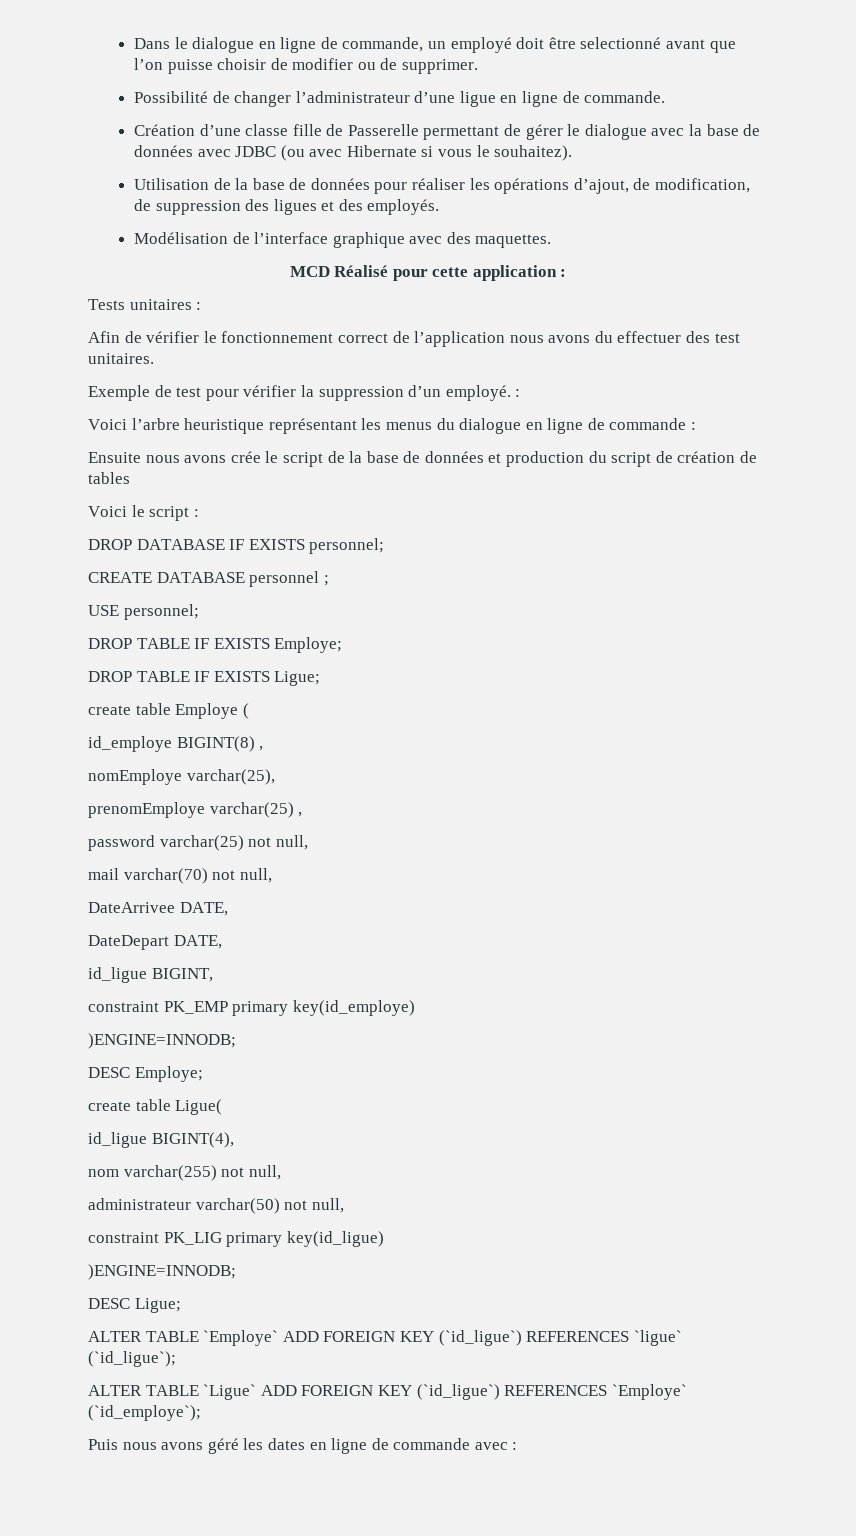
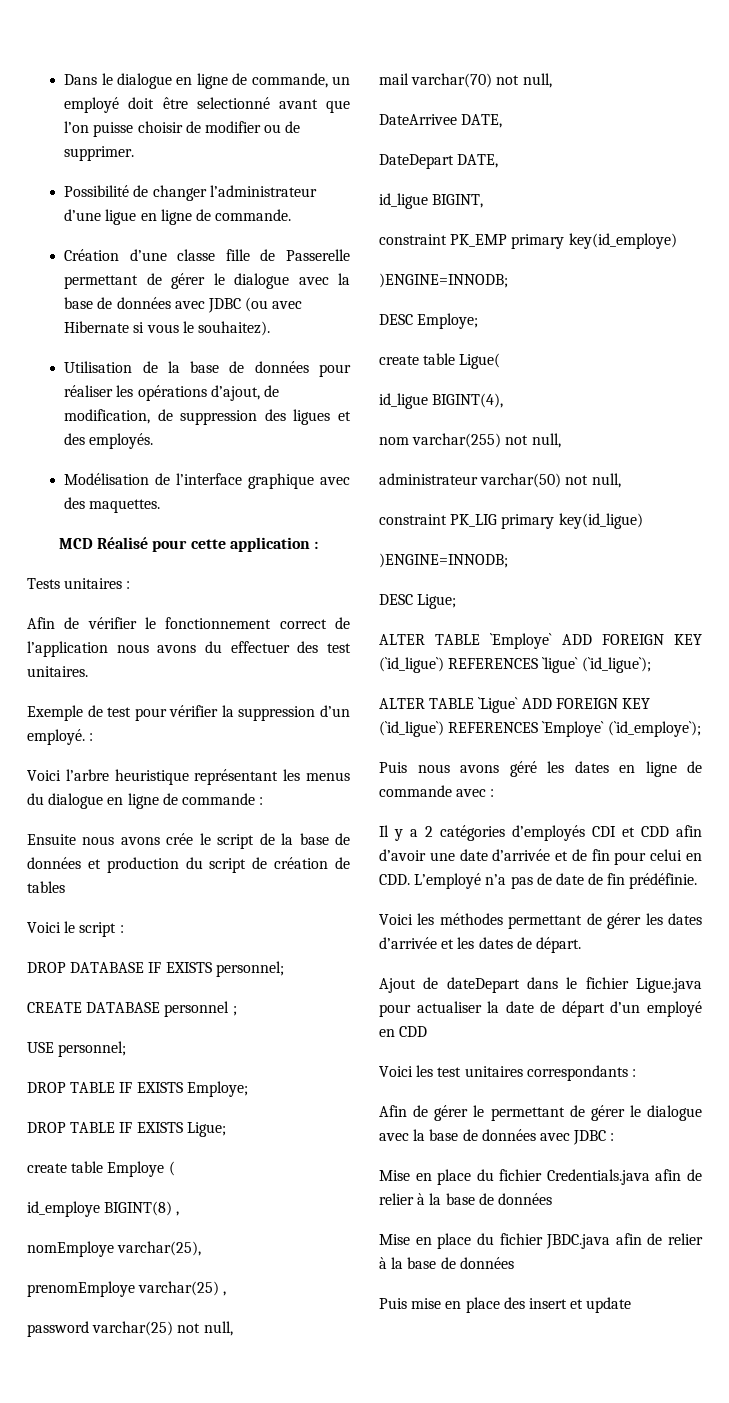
+ Il y a 2 catégories d’employés CDI et CDD afin d’avoir une date d’arrivée et de fin pour celui en CDD. L’employé n’a pas de date de fin prédéfinie.
+ Voici les méthodes permettant de gérer les dates d’arrivée et les dates de départ.
+ Ajout de dateDepart dans le fichier Ligue.java pour actualiser la date de départ d’un employé en CDD
+ Voici les test unitaires correspondants :
+ Afin de gérer le permettant de gérer le dialogue avec la base de données avec JDBC :
+ Mise en place du fichier Credentials.java afin de relier à la base de données
+ Mise en place du fichier JBDC.java afin de relier à la base de données
+ Puis mise en place des insert et update

